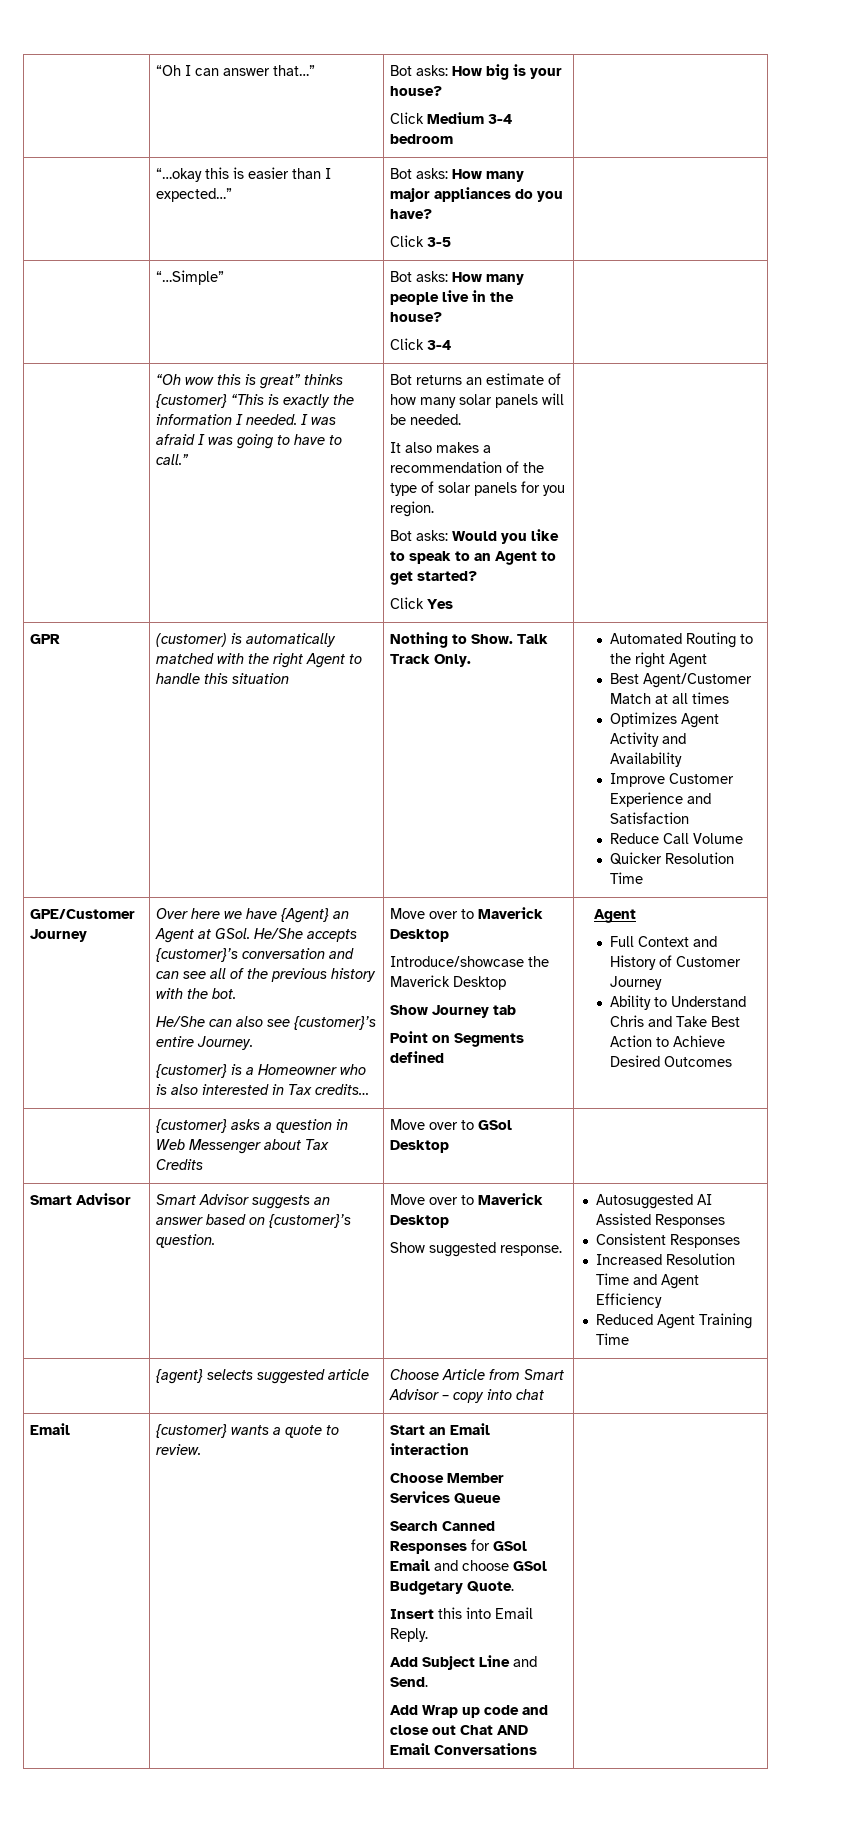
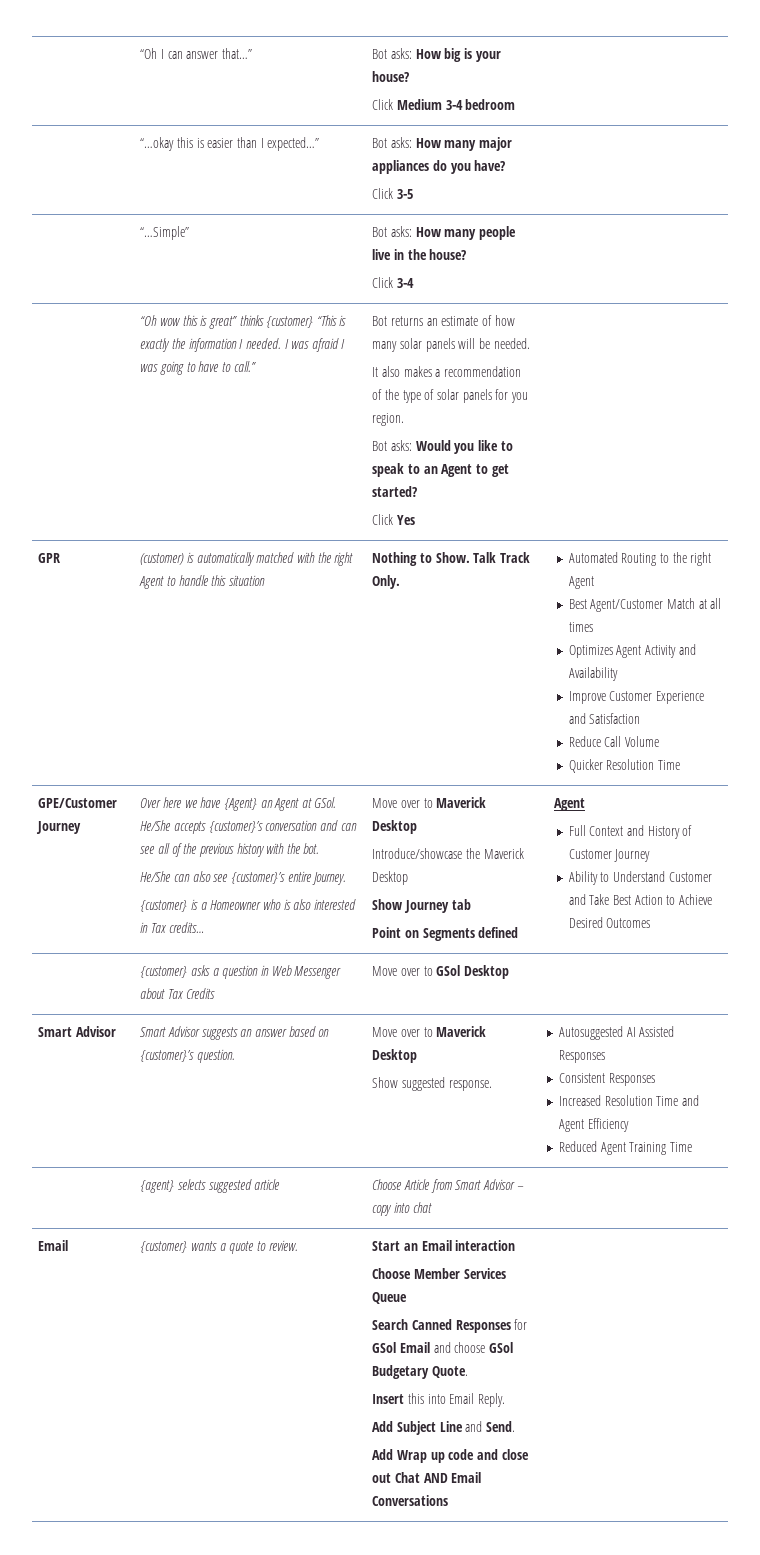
- Ability to Understand Chris and Take Best Action to Achieve Desired Outcomes
+ Ability to Understand Customer and Take Best Action to Achieve Desired Outcomes

